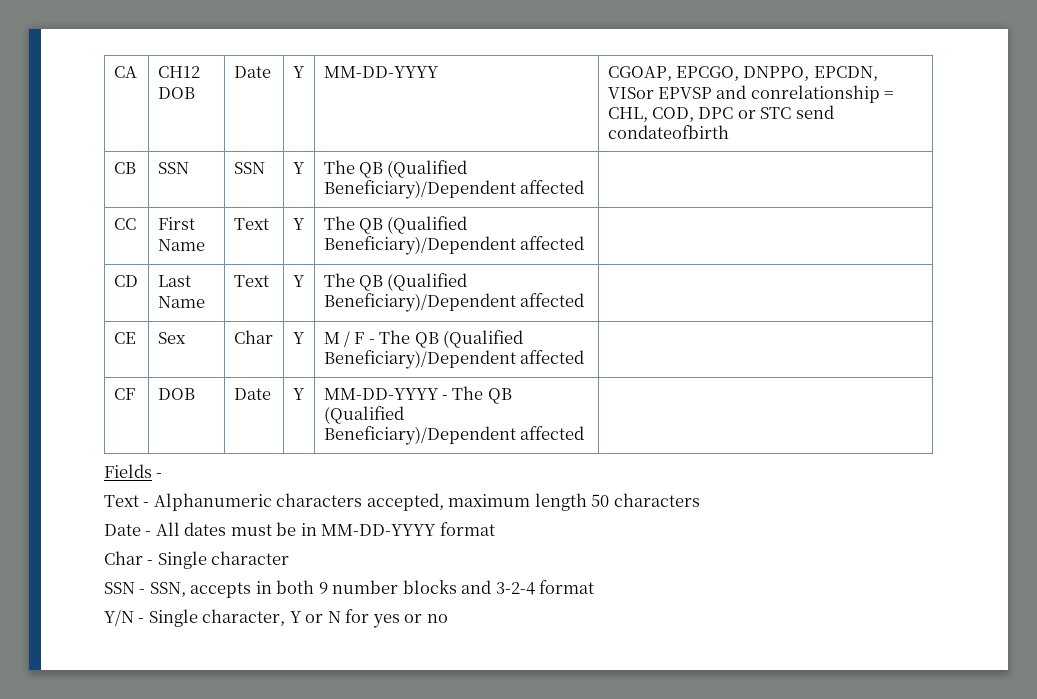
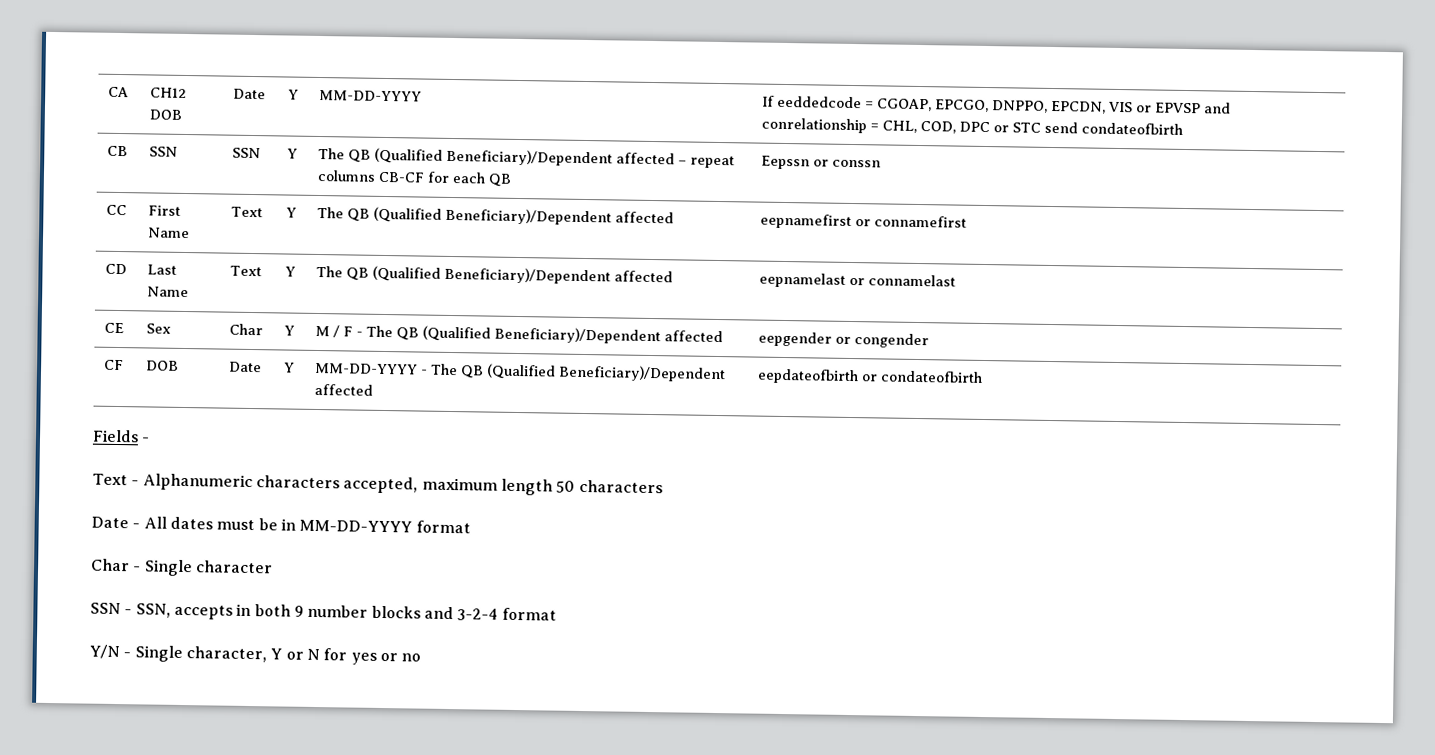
- CA | CH12 DOB | Date | Y | MM-DD-YYYY | CGOAP, EPCGO, DNPPO, EPCDN, VISor EPVSP and conrelationship = CHL, COD, DPC or STC send condateofbirth
+ CA | CH12 DOB | Date | Y | MM-DD-YYYY | If eeddedcode = CGOAP, EPCGO, DNPPO, EPCDN, VIS or EPVSP and conrelationship = CHL, COD, DPC or STC send condateofbirth
- CB | SSN | SSN | Y | The QB (Qualified Beneficiary)/Dependent affected |
+ CB | SSN | SSN | Y | The QB (Qualified Beneficiary)/Dependent affected – repeat columns CB-CF for each QB | Eepssn or conssn
- CC | First Name | Text | Y | The QB (Qualified Beneficiary)/Dependent affected |
+ CC | First Name | Text | Y | The QB (Qualified Beneficiary)/Dependent affected | eepnamefirst or connamefirst
- CD | Last Name | Text | Y | The QB (Qualified Beneficiary)/Dependent affected |
+ CD | Last Name | Text | Y | The QB (Qualified Beneficiary)/Dependent affected | eepnamelast or connamelast
- CE | Sex | Char | Y | M / F - The QB (Qualified Beneficiary)/Dependent affected |
+ CE | Sex | Char | Y | M / F - The QB (Qualified Beneficiary)/Dependent affected | eepgender or congender
- CF | DOB | Date | Y | MM-DD-YYYY - The QB (Qualified Beneficiary)/Dependent affected |
+ CF | DOB | Date | Y | MM-DD-YYYY - The QB (Qualified Beneficiary)/Dependent affected | eepdateofbirth or condateofbirth

